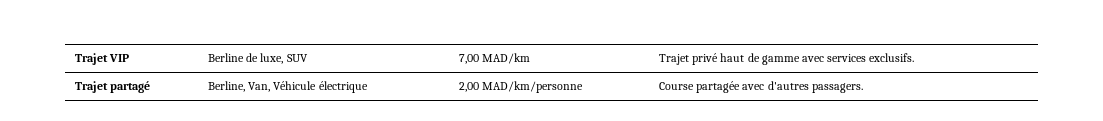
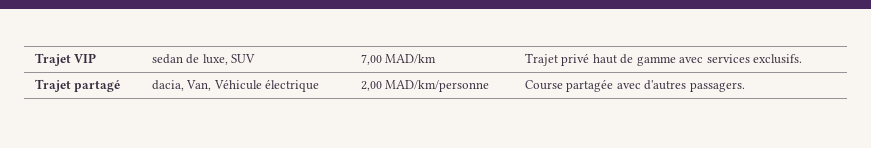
- Trajet VIP | Berline de luxe, SUV | 7,00 MAD/km | Trajet privé haut de gamme avec services exclusifs.
+ Trajet VIP | sedan de luxe, SUV | 7,00 MAD/km | Trajet privé haut de gamme avec services exclusifs.
- Trajet partagé | Berline, Van, Véhicule électrique | 2,00 MAD/km/personne | Course partagée avec d'autres passagers.
+ Trajet partagé | dacia, Van, Véhicule électrique | 2,00 MAD/km/personne | Course partagée avec d'autres passagers.

